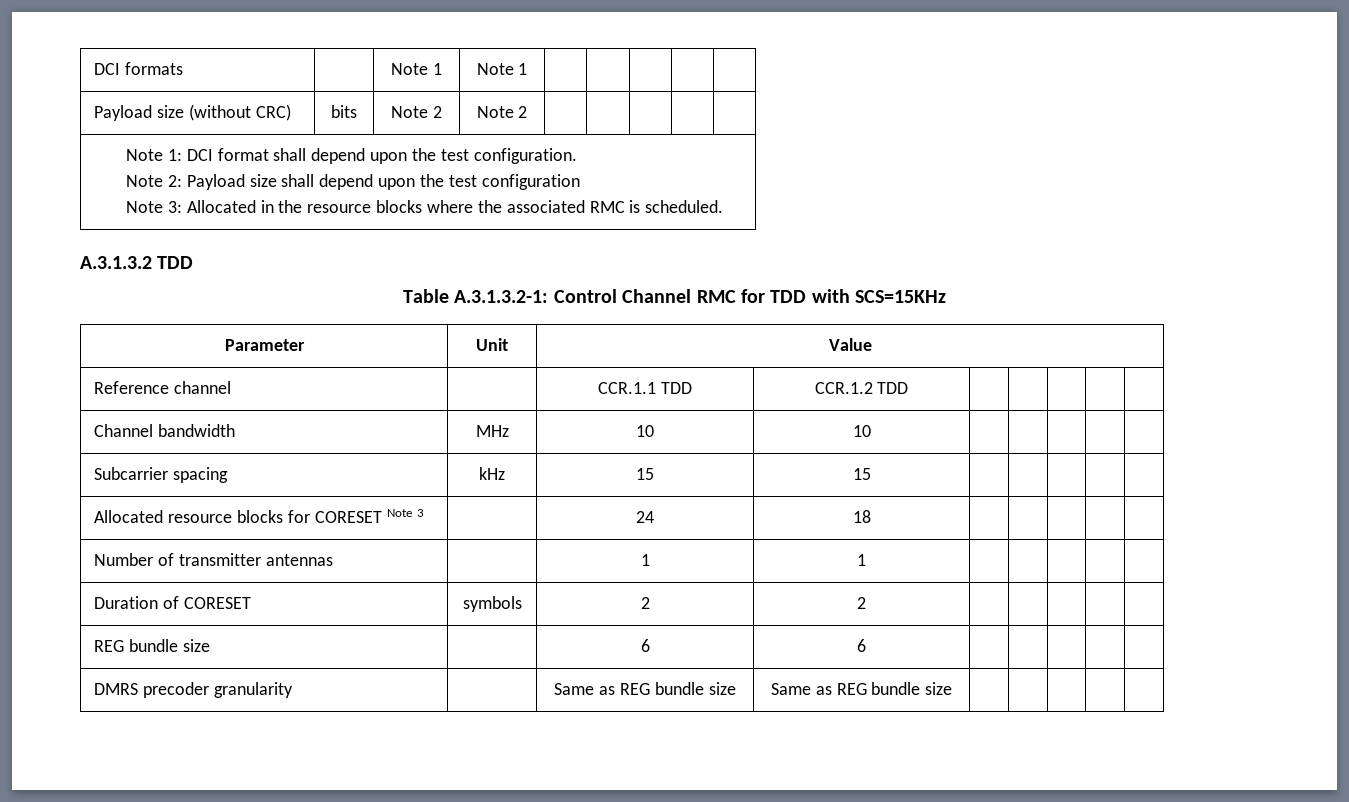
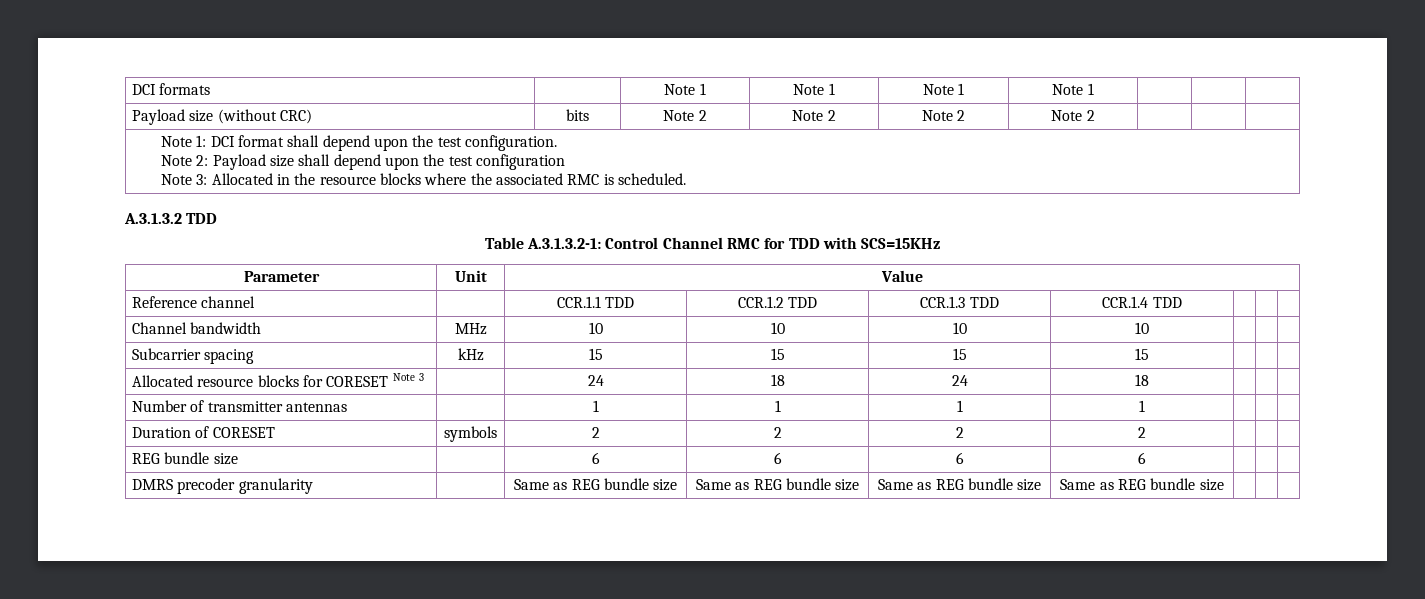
- DCI formats | | Note 1 | Note 1 | | | | |
+ DCI formats | | Note 1 | Note 1 | Note 1 | Note 1 | | |
- Payload size (without CRC) | bits | Note 2 | Note 2 | | | | |
+ Payload size (without CRC) | bits | Note 2 | Note 2 | Note 2 | Note 2 | | |
- Reference channel | | CCR.1.1 TDD | CCR.1.2 TDD | | | | |
+ Reference channel | | CCR.1.1 TDD | CCR.1.2 TDD | CCR.1.3 TDD | CCR.1.4 TDD | | |
- Channel bandwidth | MHz | 10 | 10 | | | | |
+ Channel bandwidth | MHz | 10 | 10 | 10 | 10 | | |
- Subcarrier spacing | kHz | 15 | 15 | | | | |
+ Subcarrier spacing | kHz | 15 | 15 | 15 | 15 | | |
- Allocated resource blocks for CORESET Note 3 | | 24 | 18 | | | | |
+ Allocated resource blocks for CORESET Note 3 | | 24 | 18 | 24 | 18 | | |
- Number of transmitter antennas | | 1 | 1 | | | | |
+ Number of transmitter antennas | | 1 | 1 | 1 | 1 | | |
- Duration of CORESET | symbols | 2 | 2 | | | | |
+ Duration of CORESET | symbols | 2 | 2 | 2 | 2 | | |
- REG bundle size | | 6 | 6 | | | | |
+ REG bundle size | | 6 | 6 | 6 | 6 | | |
- DMRS precoder granularity | | Same as REG bundle size | Same as REG bundle size | | | | |
+ DMRS precoder granularity | | Same as REG bundle size | Same as REG bundle size | Same as REG bundle size | Same as REG bundle size | | |

